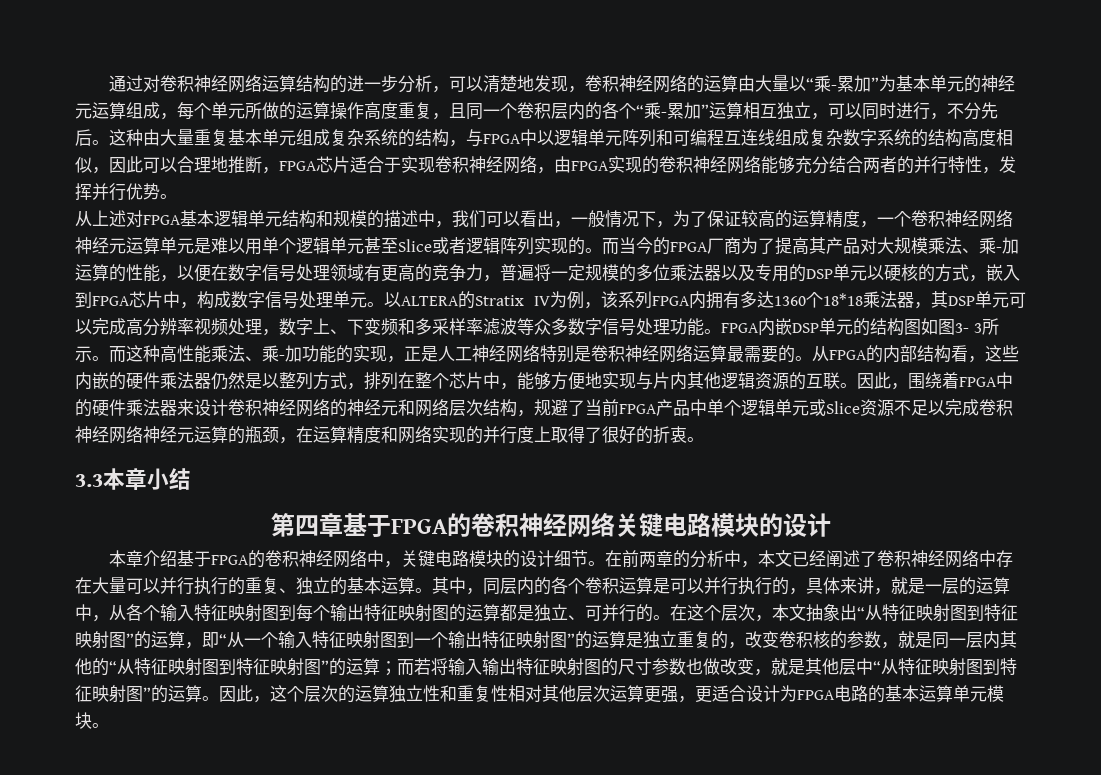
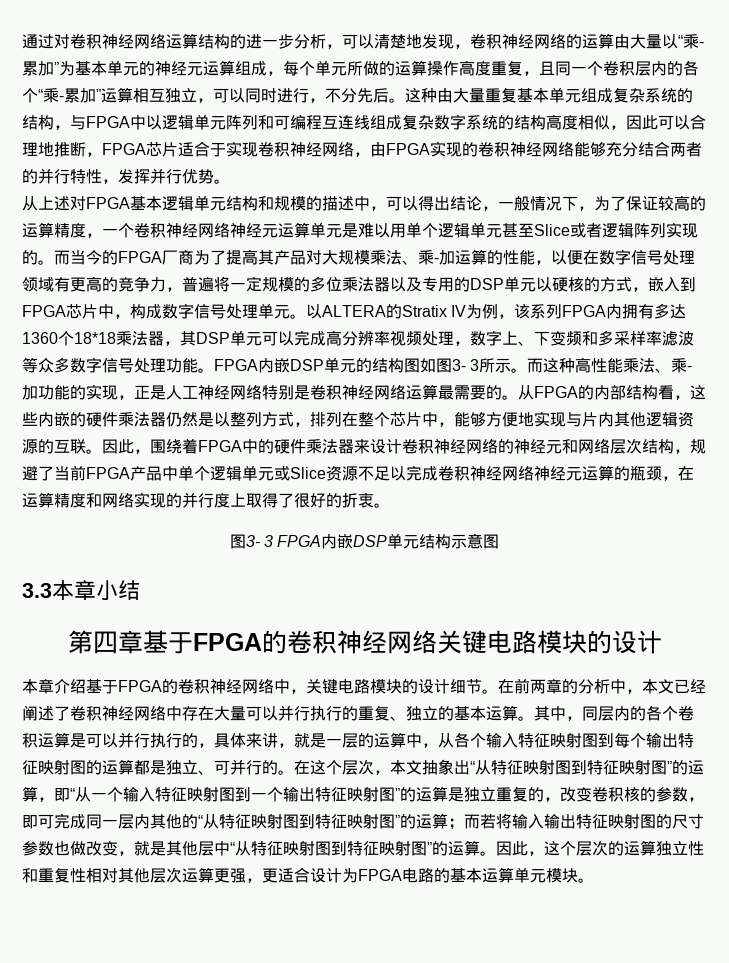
- 从上述对FPGA基本逻辑单元结构和规模的描述中，我们可以看出，一般情况下，为了保证较高的运算精度，一个卷积神经网络神经元运算单元是难以用单个逻辑单元甚至Slice或者逻辑阵列实现的。
+ 从上述对FPGA基本逻辑单元结构和规模的描述中，可以得出结论，一般情况下，为了保证较高的运算精度，一个卷积神经网络神经元运算单元是难以用单个逻辑单元甚至Slice或者逻辑阵列实现的。
+ 图3- 3 FPGA内嵌DSP单元结构示意图
- 在这个层次，本文抽象出“从特征映射图到特征映射图”的运算，即“从一个输入特征映射图到一个输出特征映射图”的运算是独立重复的，改变卷积核的参数，就是同一层内其他的“从特征映射图到特征映射图”的运算；
+ 在这个层次，本文抽象出“从特征映射图到特征映射图”的运算，即“从一个输入特征映射图到一个输出特征映射图”的运算是独立重复的，改变卷积核的参数，即可完成同一层内其他的“从特征映射图到特征映射图”的运算；

